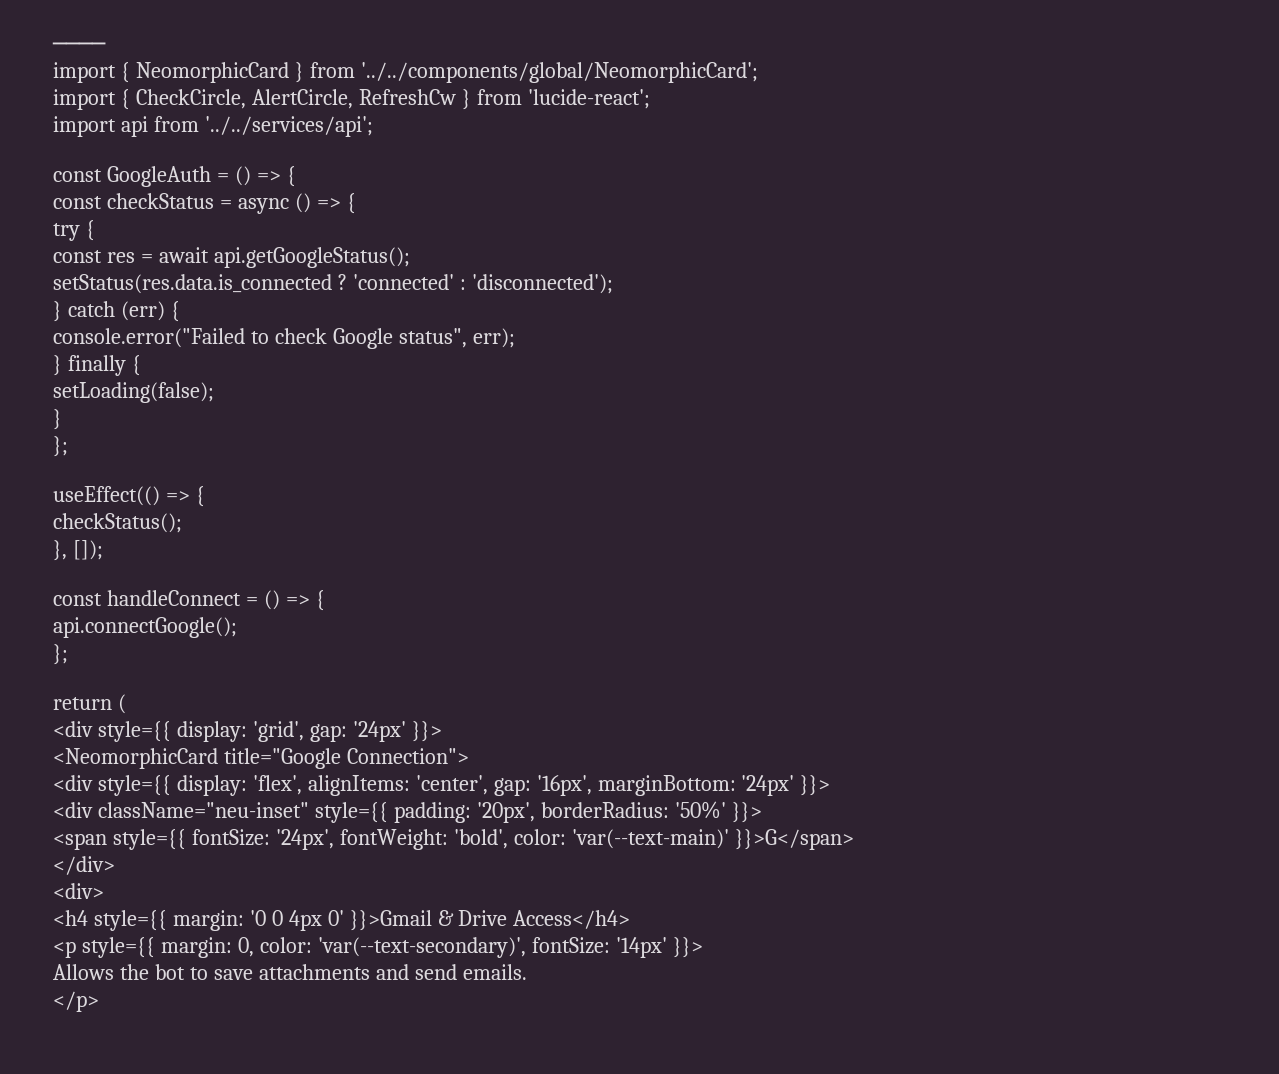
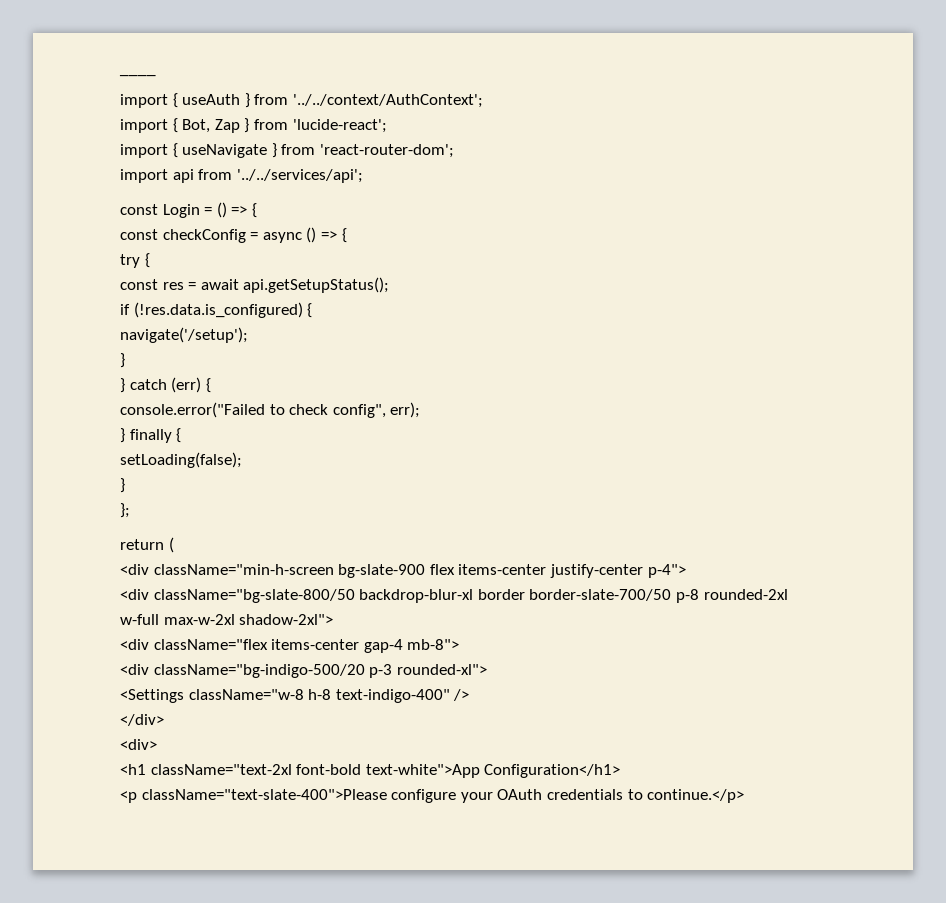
- import { NeomorphicCard } from '../../components/global/NeomorphicCard';
- import { CheckCircle, AlertCircle, RefreshCw } from 'lucide-react';
+ import { useAuth } from '../../context/AuthContext';
+ import { Bot, Zap } from 'lucide-react';
+ import { useNavigate } from 'react-router-dom';
- const GoogleAuth = () => {
+ const Login = () => {
- const checkStatus = async () => {
+ const checkConfig = async () => {
- const res = await api.getGoogleStatus();
- setStatus(res.data.is_connected ? 'connected' : 'disconnected');
+ const res = await api.getSetupStatus();
+ if (!res.data.is_configured) {
+ navigate('/setup');
+ }
- console.error("Failed to check Google status", err);
+ console.error("Failed to check config", err);
- useEffect(() => {
- checkStatus();
- }, []);
- const handleConnect = () => {
- api.connectGoogle();
- };
  return (
- <div style={{ display: 'grid', gap: '24px' }}>
- <NeomorphicCard title="Google Connection">
- <div style={{ display: 'flex', alignItems: 'center', gap: '16px', marginBottom: '24px' }}>
- <div className="neu-inset" style={{ padding: '20px', borderRadius: '50%' }}>
- <span style={{ fontSize: '24px', fontWeight: 'bold', color: 'var(--text-main)' }}>G</span>
+ <div className="min-h-screen bg-slate-900 flex items-center justify-center p-4">
+ <div className="bg-slate-800/50 backdrop-blur-xl border border-slate-700/50 p-8 rounded-2xl w-full max-w-2xl shadow-2xl">
+ <div className="flex items-center gap-4 mb-8">
+ <div className="bg-indigo-500/20 p-3 rounded-xl">
+ <Settings className="w-8 h-8 text-indigo-400" />
  </div>
  <div>
- <h4 style={{ margin: '0 0 4px 0' }}>Gmail & Drive Access</h4>
- <p style={{ margin: 0, color: 'var(--text-secondary)', fontSize: '14px' }}>
- Allows the bot to save attachments and send emails.
- </p>
+ <h1 className="text-2xl font-bold text-white">App Configuration</h1>
+ <p className="text-slate-400">Please configure your OAuth credentials to continue.</p>

